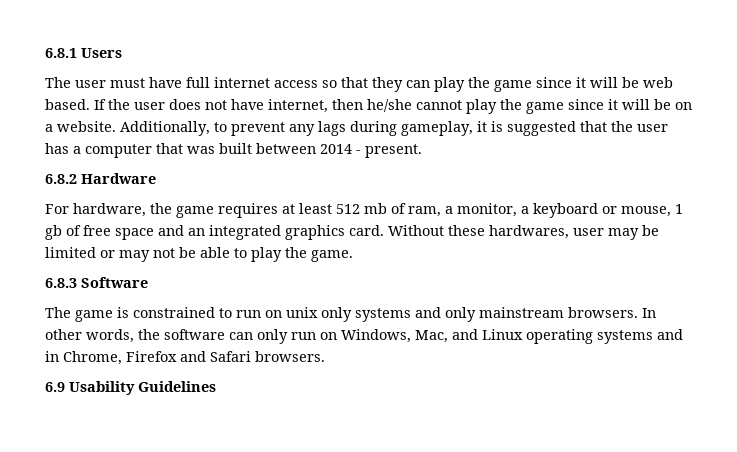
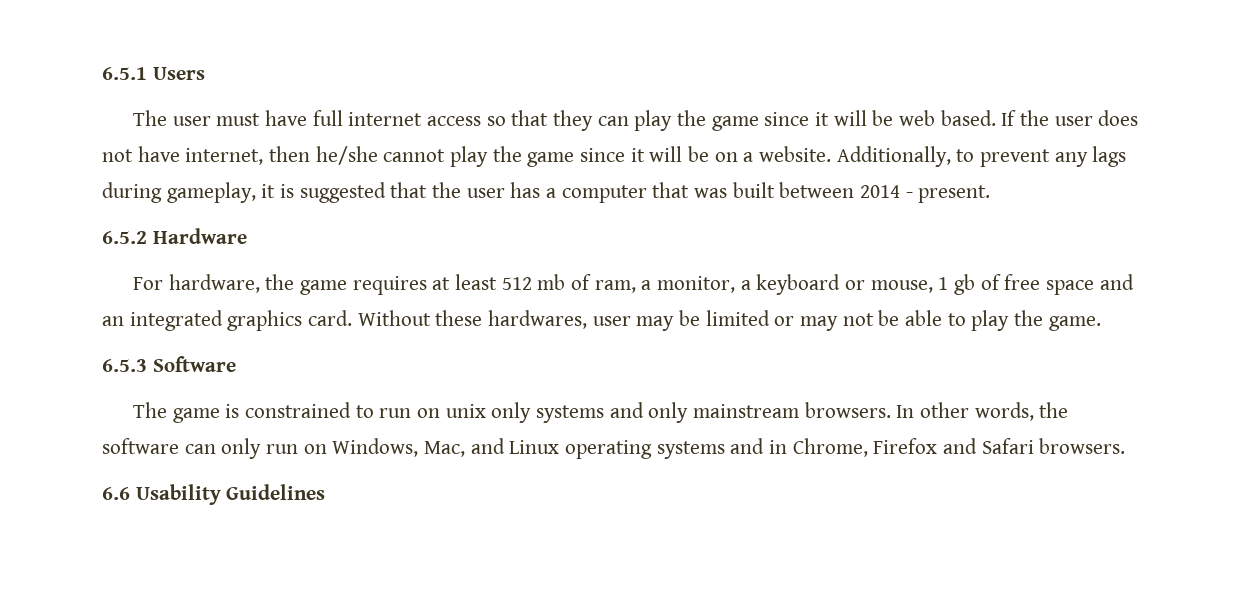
- 6.8.1 Users
+ 6.5.1 Users
- 6.8.2 Hardware
+ 6.5.2 Hardware
- 6.8.3 Software
+ 6.5.3 Software
- 6.9 Usability Guidelines
+ 6.6 Usability Guidelines

